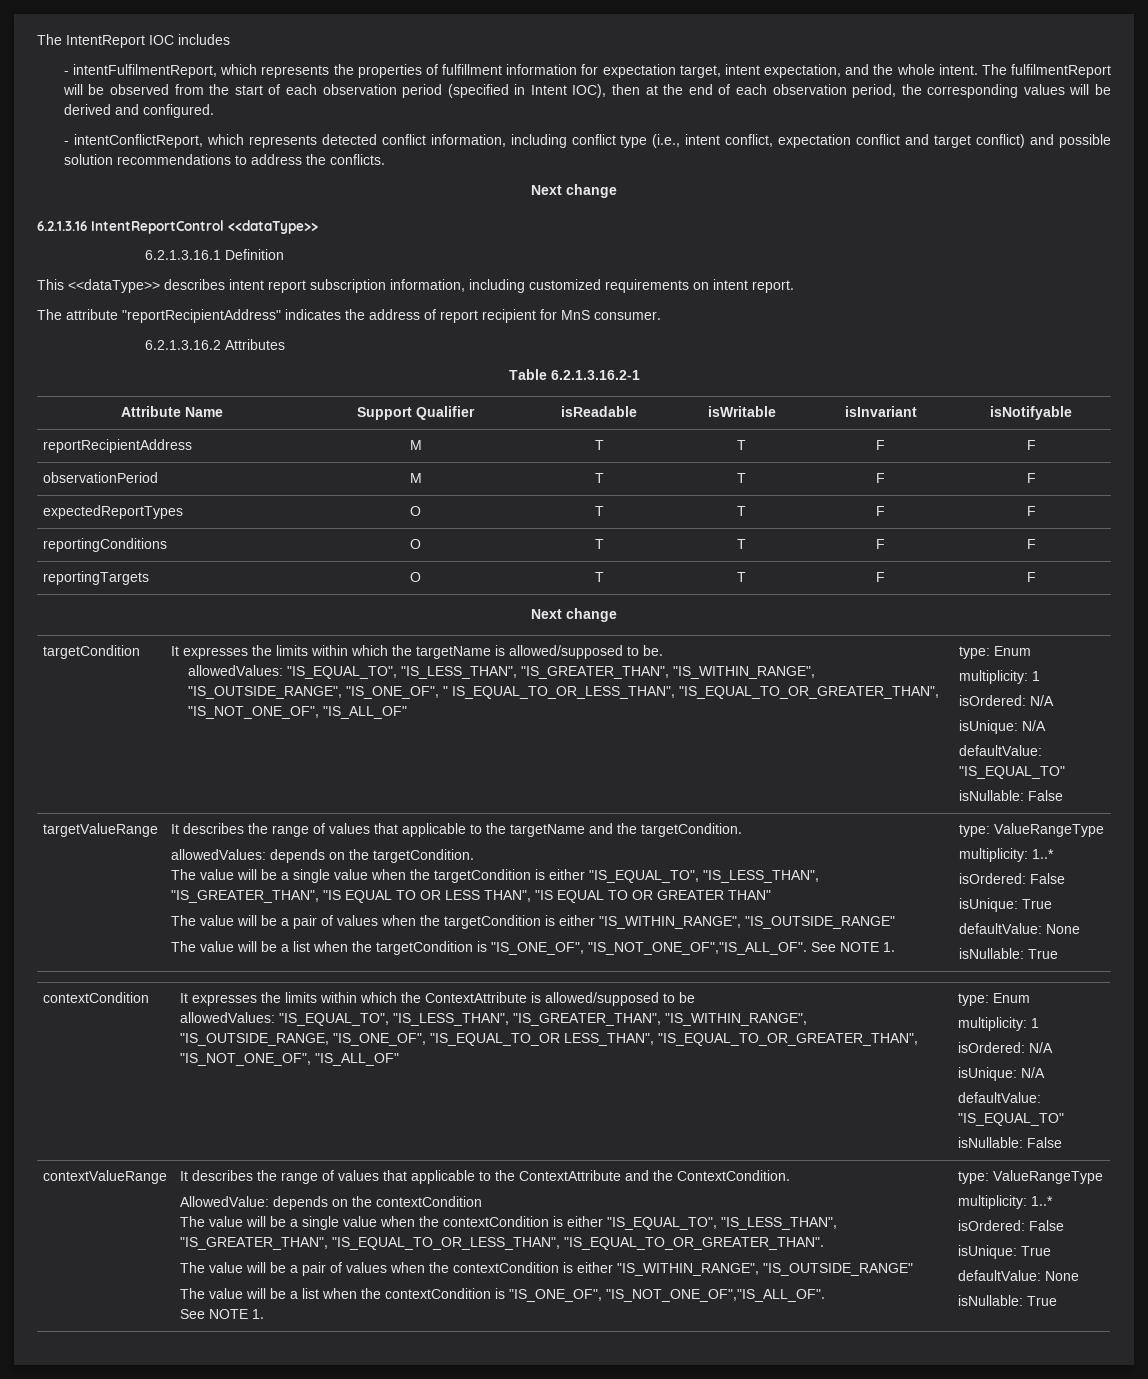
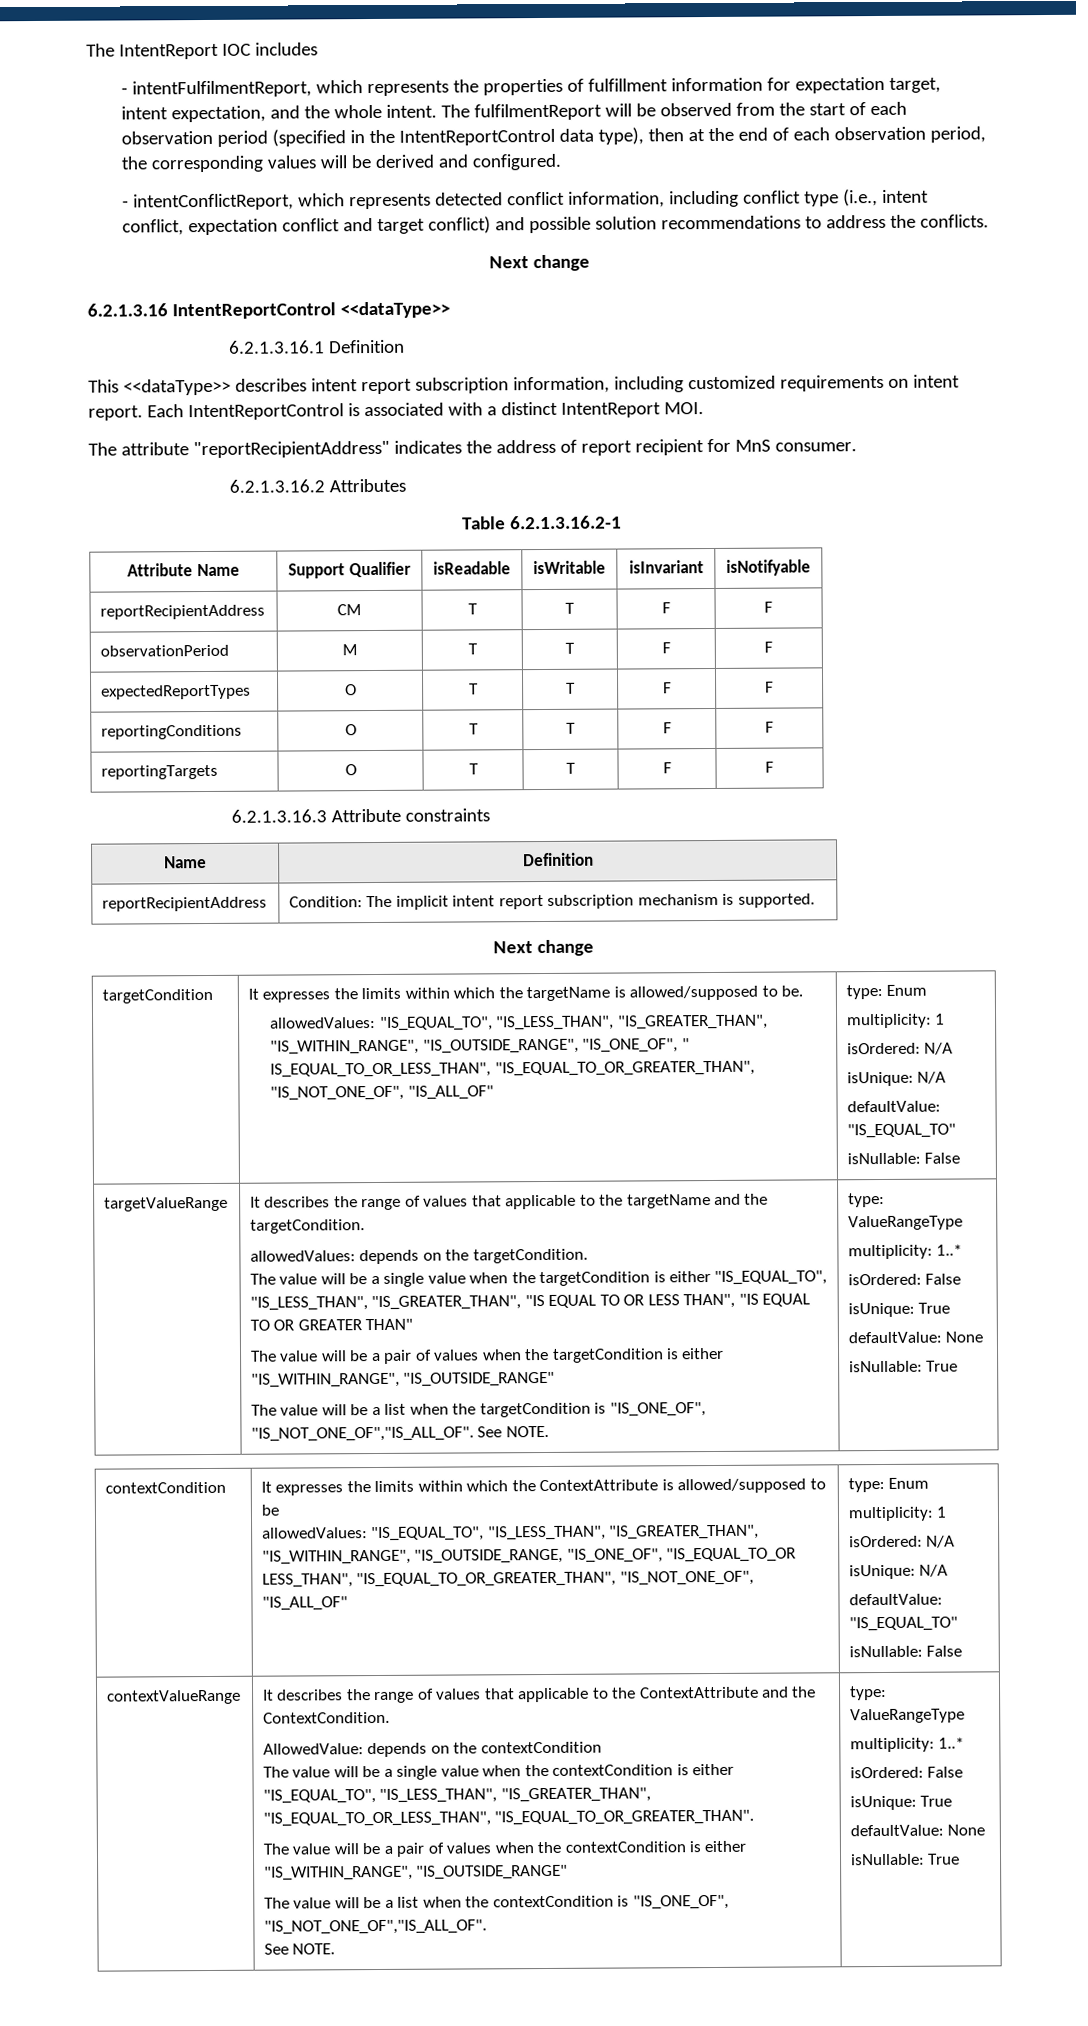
- The fulfilmentReport will be observed from the start of each observation period (specified in Intent IOC), then at the end of each observation period, the corresponding values will be derived and configured.
+ The fulfilmentReport will be observed from the start of each observation period (specified in the IntentReportControl data type), then at the end of each observation period, the corresponding values will be derived and configured.
+ Each IntentReportControl is associated with a distinct IntentReport MOI.
- reportRecipientAddress | M | T | T | F | F
+ reportRecipientAddress | CM | T | T | F | F
+ 6.2.1.3.16.3 Attribute constraints
+ Name | Definition
+ reportRecipientAddress | Condition: The implicit intent report subscription mechanism is supported.
- The value will be a list when the targetCondition is "IS_ONE_OF", "IS_NOT_ONE_OF","IS_ALL_OF". See NOTE 1.
+ The value will be a list when the targetCondition is "IS_ONE_OF", "IS_NOT_ONE_OF","IS_ALL_OF". See NOTE.
  The value will be a list when the contextCondition is "IS_ONE_OF", "IS_NOT_ONE_OF","IS_ALL_OF".
- See NOTE 1.
+ See NOTE.

